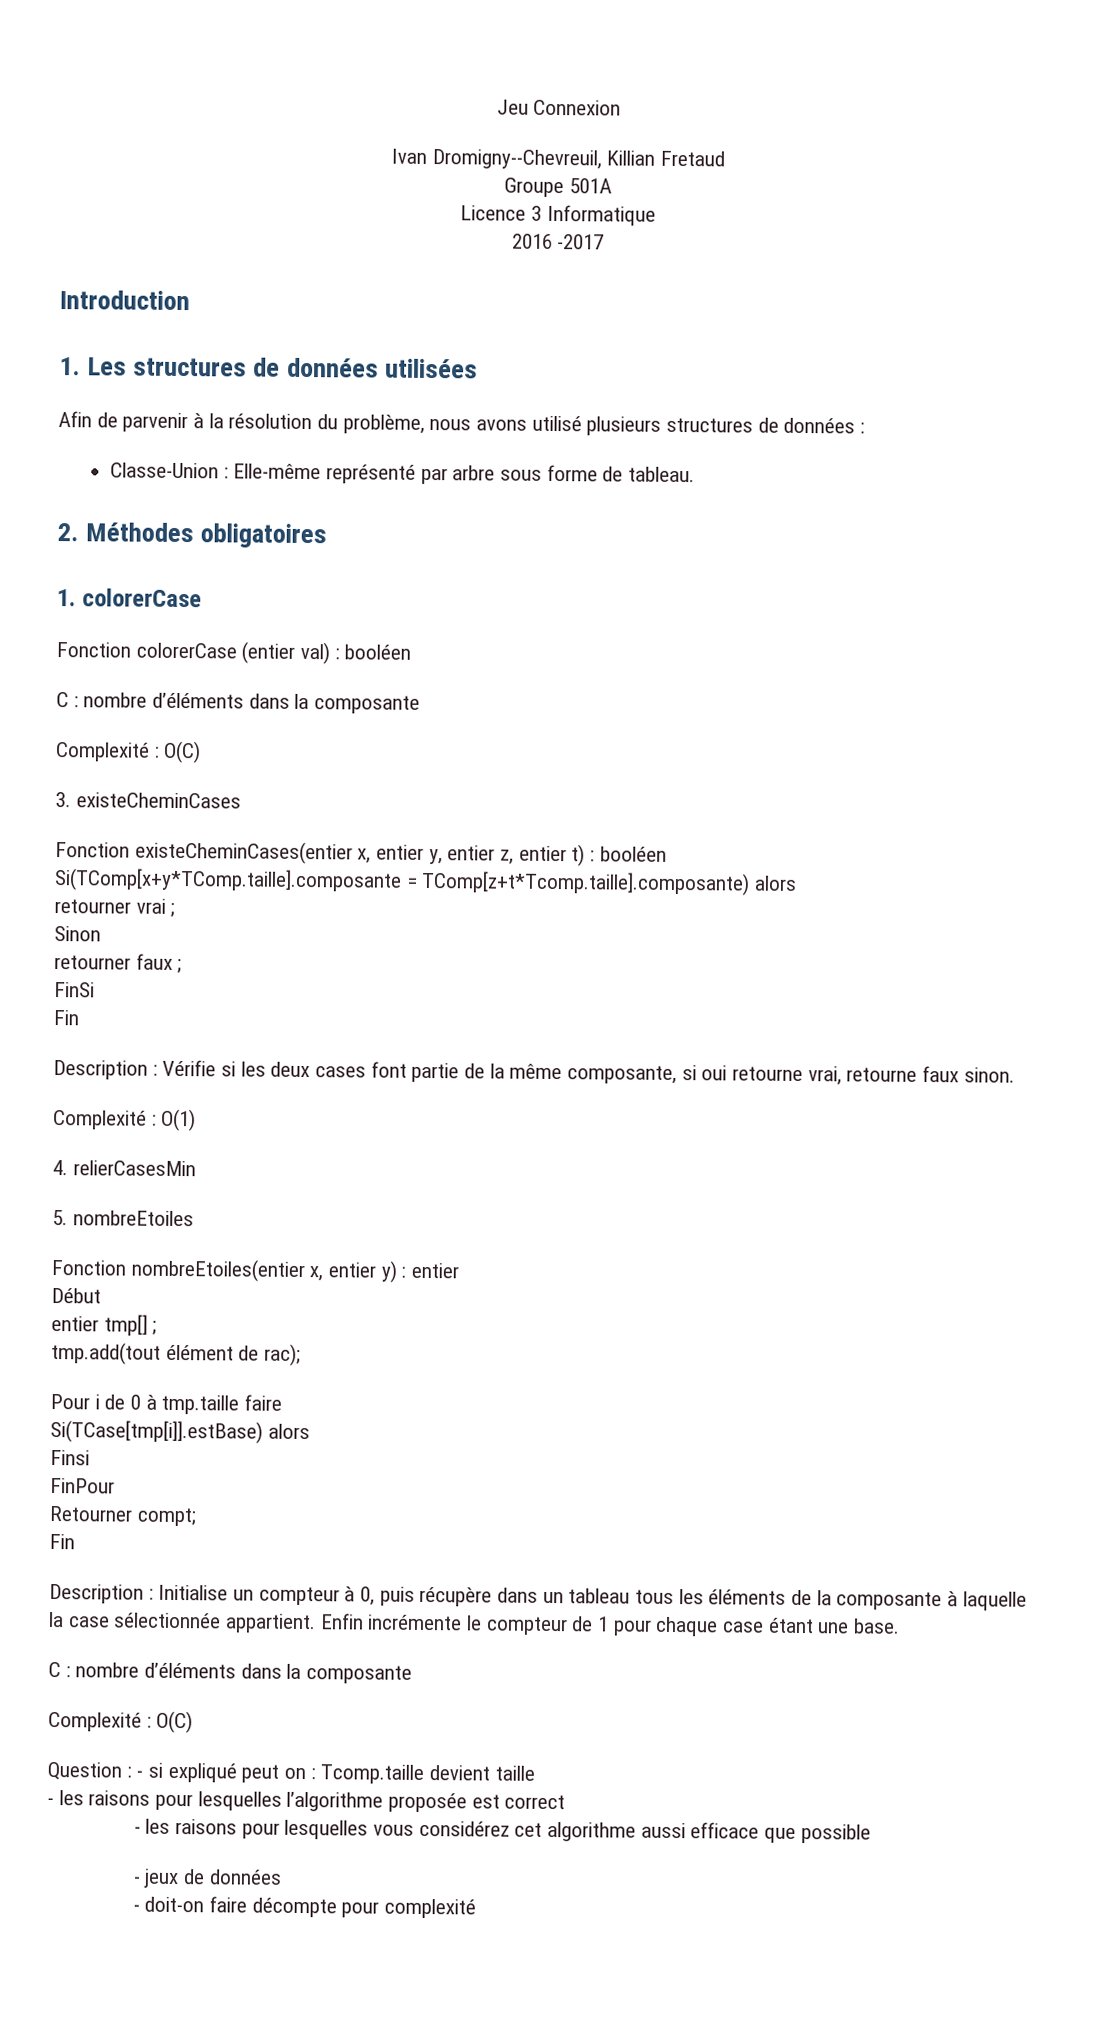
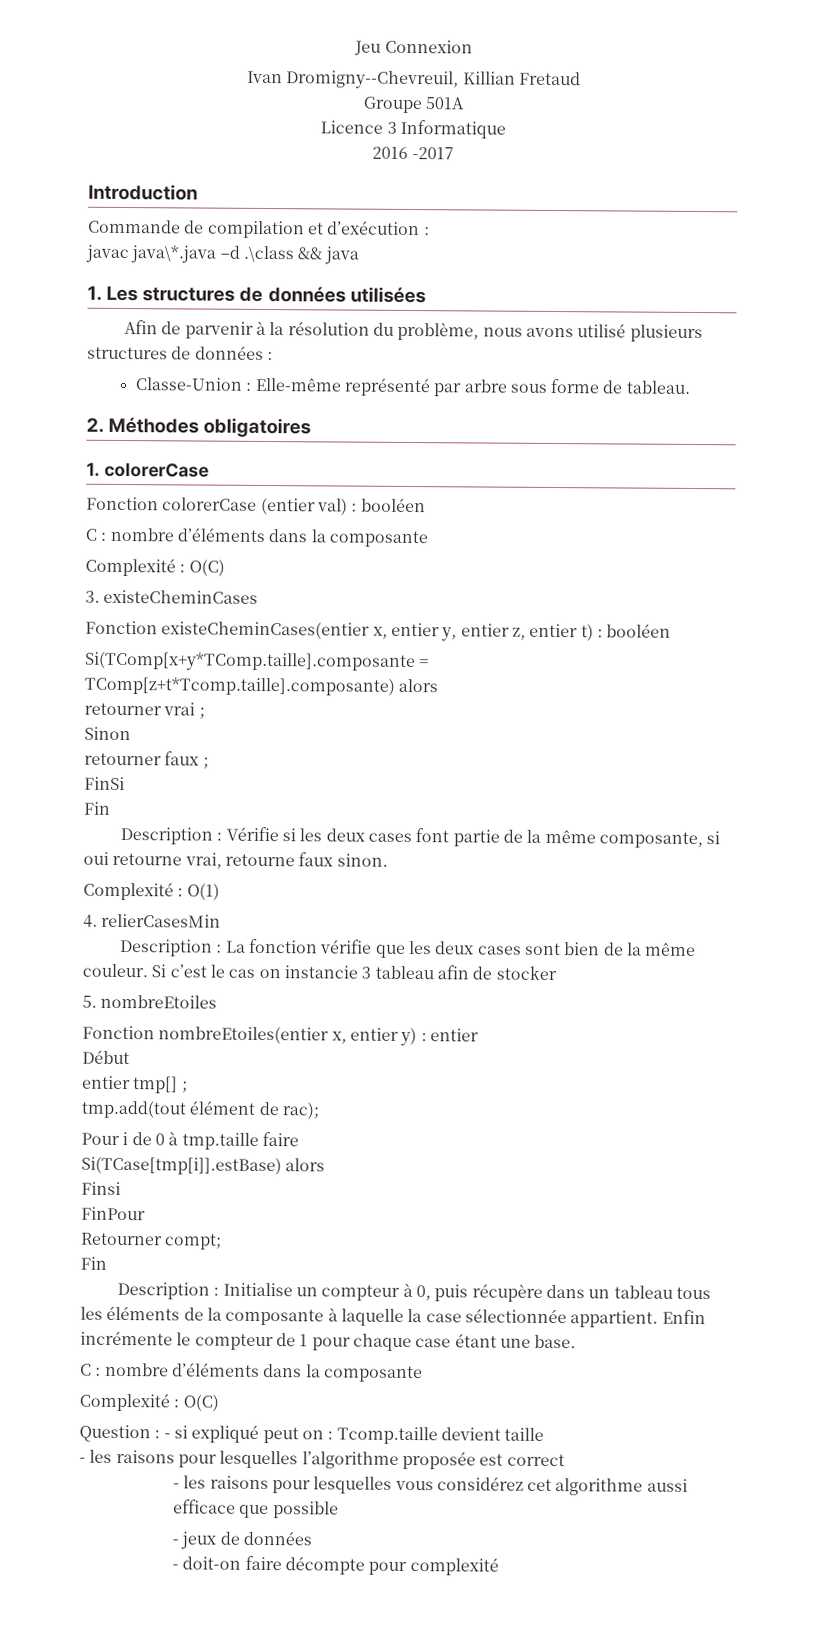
+ Commande de compilation et d’exécution :
+ javac java\*.java –d .\class && java
+ Description : La fonction vérifie que les deux cases sont bien de la même couleur. Si c’est le cas on instancie 3 tableau afin de stocker

